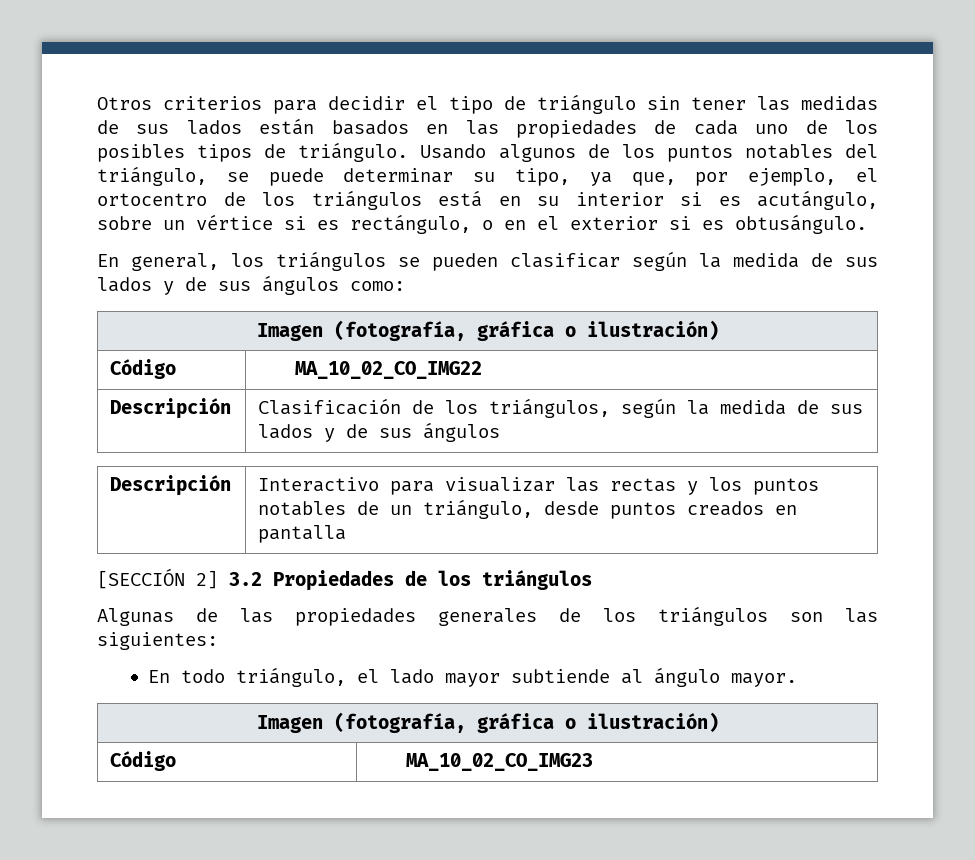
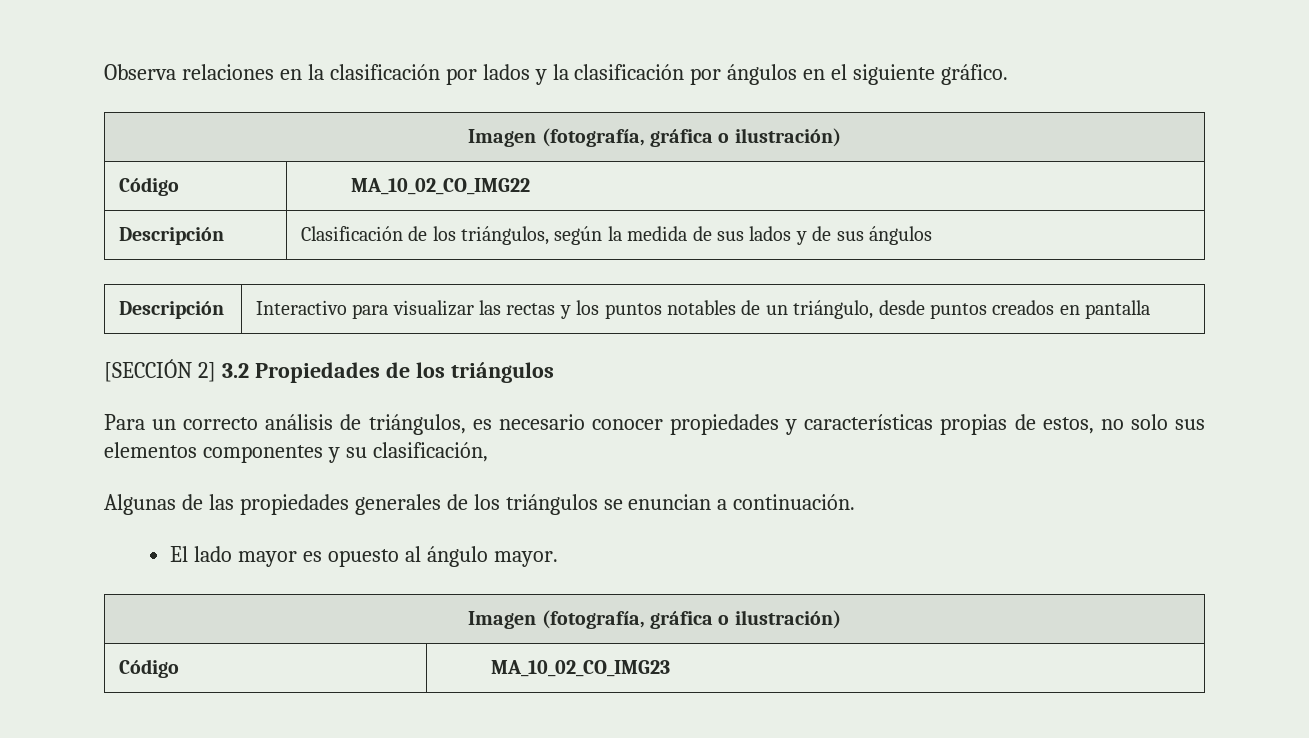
- Otros criterios para decidir el tipo de triángulo sin tener las medidas de sus lados están basados en las propiedades de cada uno de los posibles tipos de triángulo. Usando algunos de los puntos notables del triángulo, se puede determinar su tipo, ya que, por ejemplo, el ortocentro de los triángulos está en su interior si es acutángulo, sobre un vértice si es rectángulo, o en el exterior si es obtusángulo.
- En general, los triángulos se pueden clasificar según la medida de sus lados y de sus ángulos como:
+ Observa relaciones en la clasificación por lados y la clasificación por ángulos en el siguiente gráfico.
+ Para un correcto análisis de triángulos, es necesario conocer propiedades y características propias de estos, no solo sus elementos componentes y su clasificación,
- Algunas de las propiedades generales de los triángulos son las siguientes:
- En todo triángulo, el lado mayor subtiende al ángulo mayor.
+ Algunas de las propiedades generales de los triángulos se enuncian a continuación.
+ El lado mayor es opuesto al ángulo mayor.

